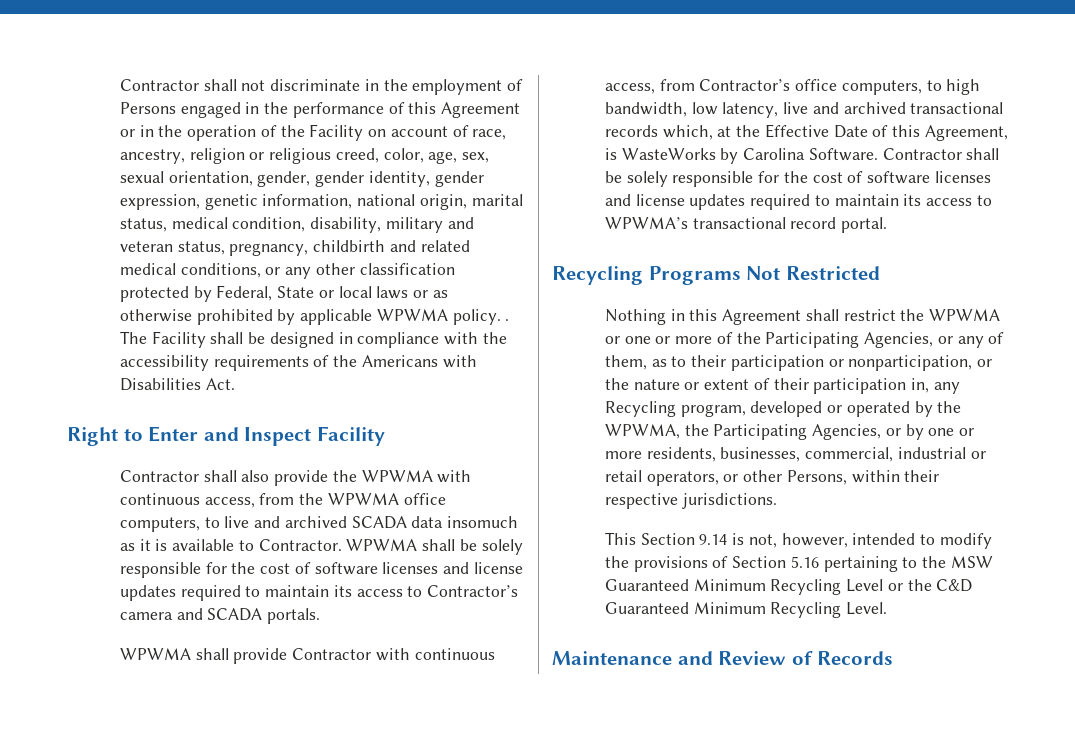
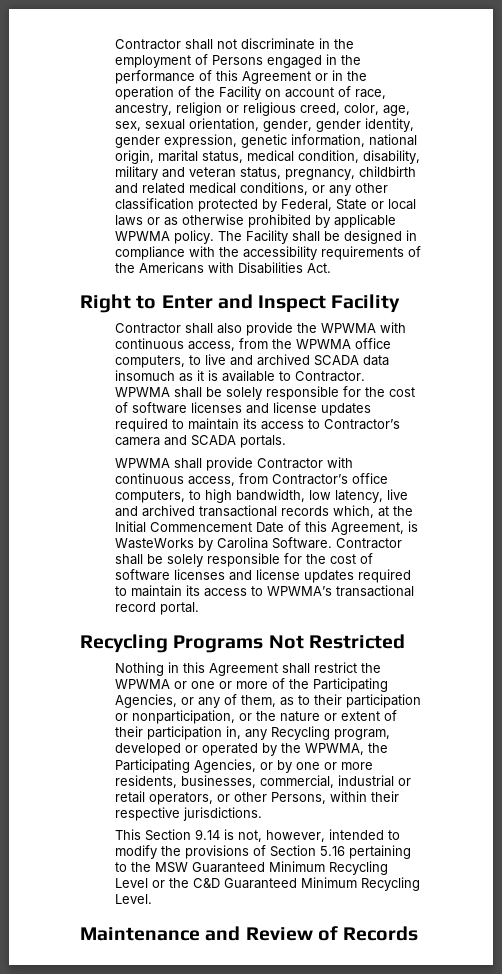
- Contractor shall not discriminate in the employment of Persons engaged in the performance of this Agreement or in the operation of the Facility on account of race, ancestry, religion or religious creed, color, age, sex, sexual orientation, gender, gender identity, gender expression, genetic information, national origin, marital status, medical condition, disability, military and veteran status, pregnancy, childbirth and related medical conditions, or any other classification protected by Federal, State or local laws or as otherwise prohibited by applicable WPWMA policy. .
+ Contractor shall not discriminate in the employment of Persons engaged in the performance of this Agreement or in the operation of the Facility on account of race, ancestry, religion or religious creed, color, age, sex, sexual orientation, gender, gender identity, gender expression, genetic information, national origin, marital status, medical condition, disability, military and veteran status, pregnancy, childbirth and related medical conditions, or any other classification protected by Federal, State or local laws or as otherwise prohibited by applicable WPWMA policy.
- WPWMA shall provide Contractor with continuous access, from Contractor’s office computers, to high bandwidth, low latency, live and archived transactional records which, at the Effective Date of this Agreement, is WasteWorks by Carolina Software.
+ WPWMA shall provide Contractor with continuous access, from Contractor’s office computers, to high bandwidth, low latency, live and archived transactional records which, at the Initial Commencement Date of this Agreement, is WasteWorks by Carolina Software.

